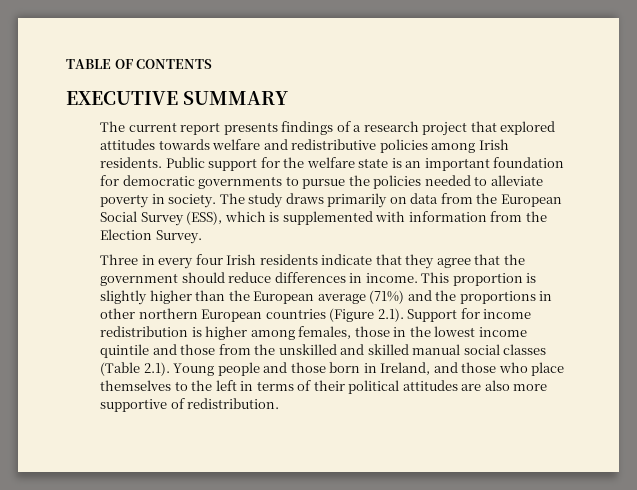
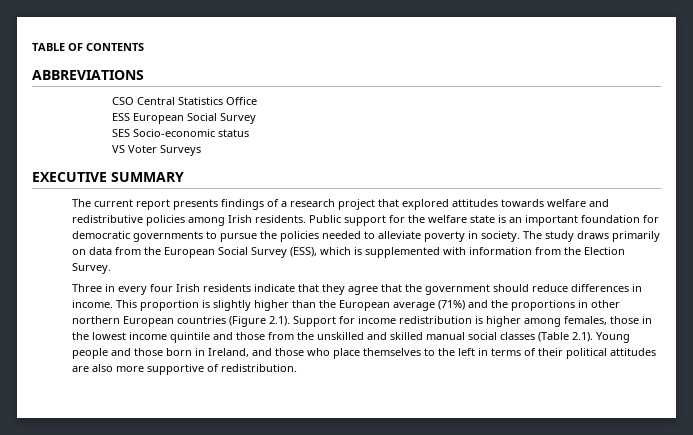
+ ABBREVIATIONS
+ CSO Central Statistics Office
+ ESS European Social Survey
+ SES Socio-economic status
+ VS Voter Surveys

